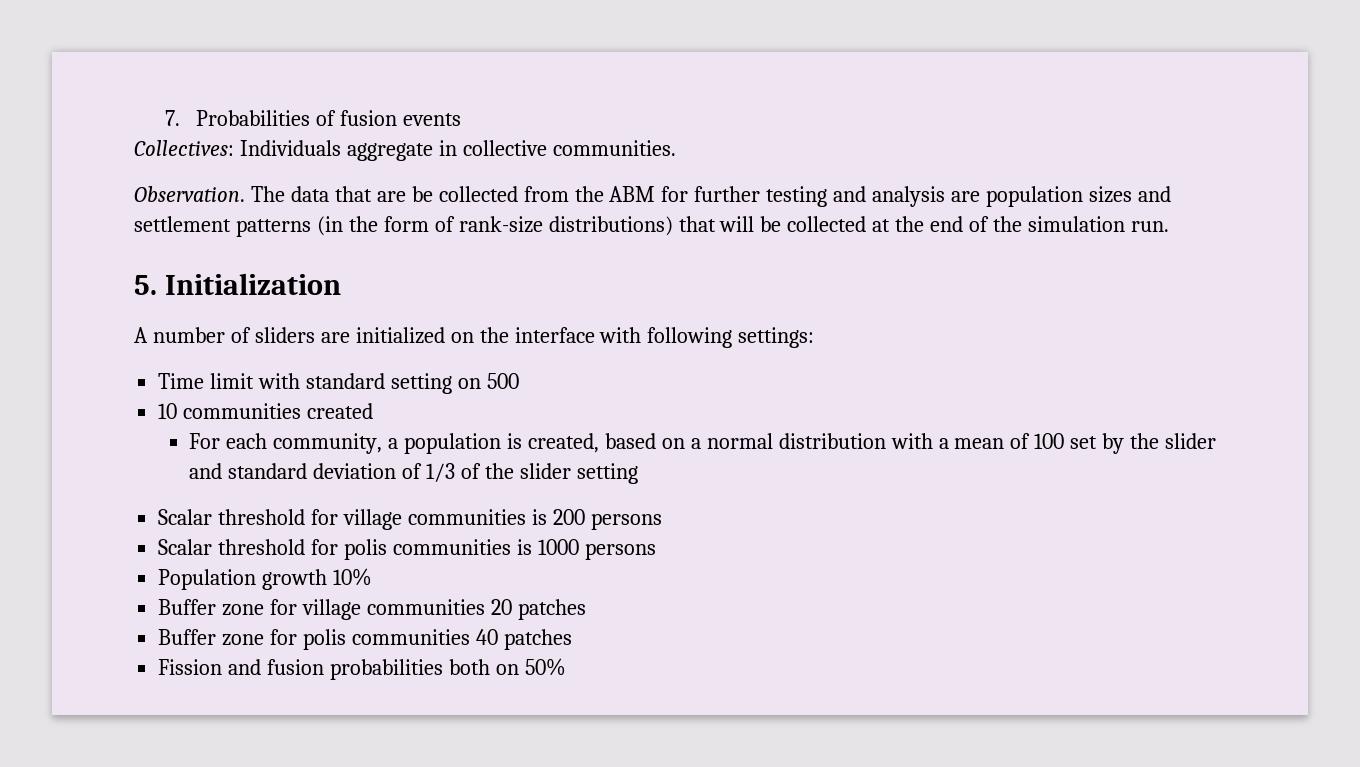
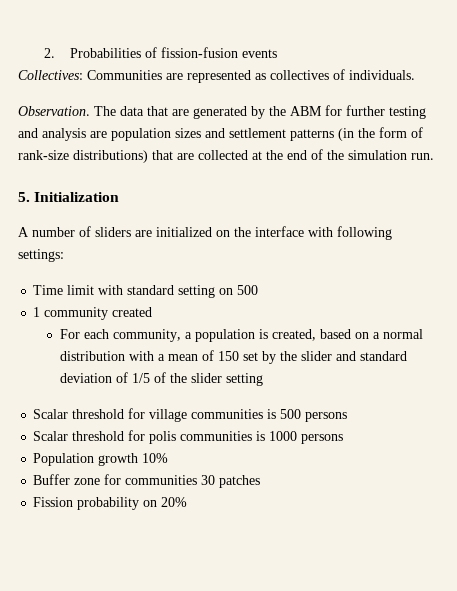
- 7. Probabilities of fusion events
+ 2. Probabilities of fission-fusion events
- Collectives: Individuals aggregate in collective communities.
+ Collectives: Communities are represented as collectives of individuals.
- The data that are be collected from the ABM for further testing and analysis are population sizes and settlement patterns (in the form of rank-size distributions) that will be collected at the end of the simulation run.
+ The data that are generated by the ABM for further testing and analysis are population sizes and settlement patterns (in the form of rank-size distributions) that are collected at the end of the simulation run.
- 10 communities created
+ 1 community created
- For each community, a population is created, based on a normal distribution with a mean of 100 set by the slider and standard deviation of 1/3 of the slider setting
+ For each community, a population is created, based on a normal distribution with a mean of 150 set by the slider and standard deviation of 1/5 of the slider setting
- Scalar threshold for village communities is 200 persons
+ Scalar threshold for village communities is 500 persons
- Buffer zone for village communities 20 patches
- Buffer zone for polis communities 40 patches
- Fission and fusion probabilities both on 50%
+ Buffer zone for communities 30 patches
+ Fission probability on 20%

